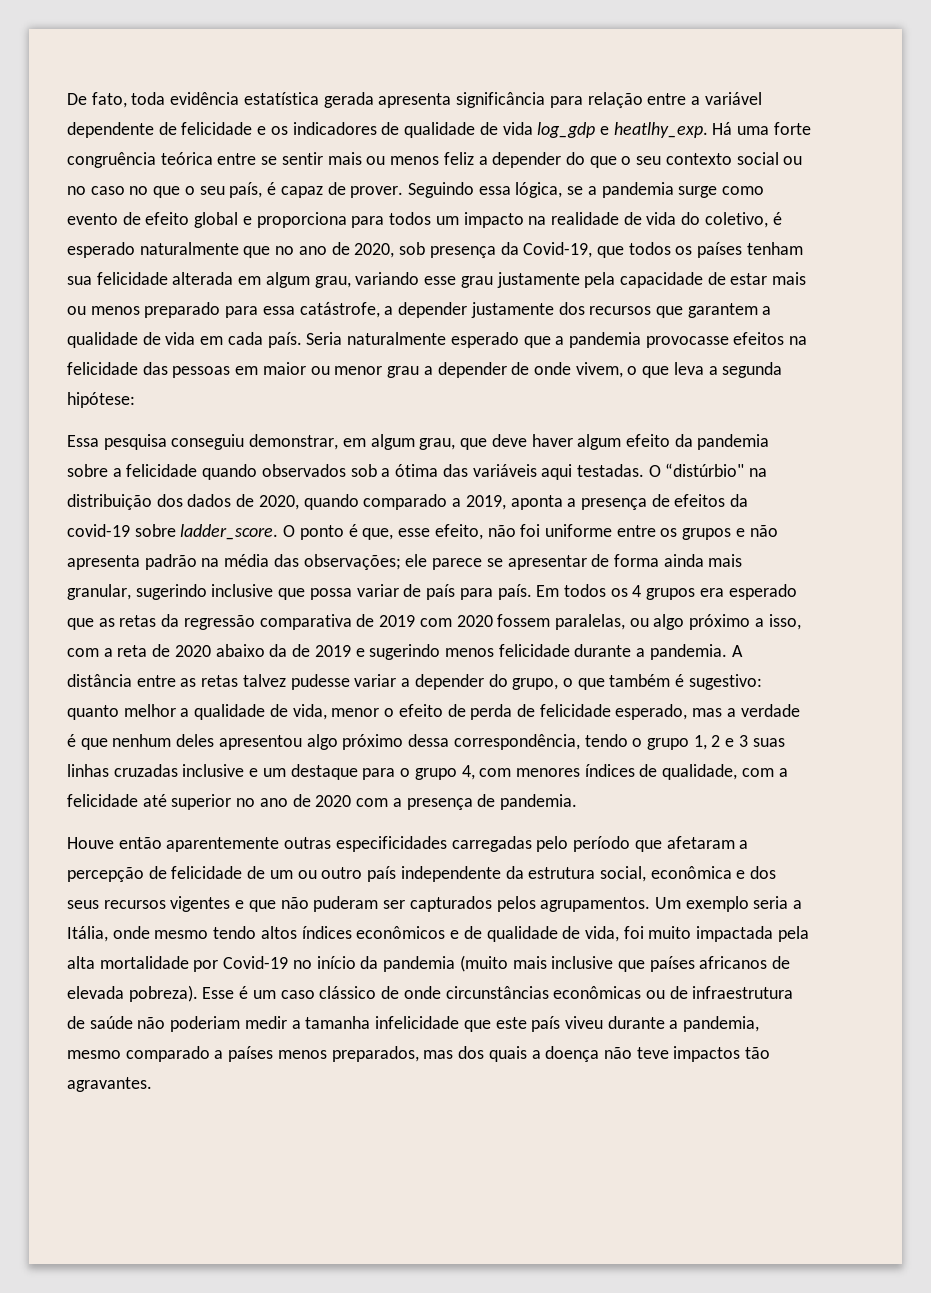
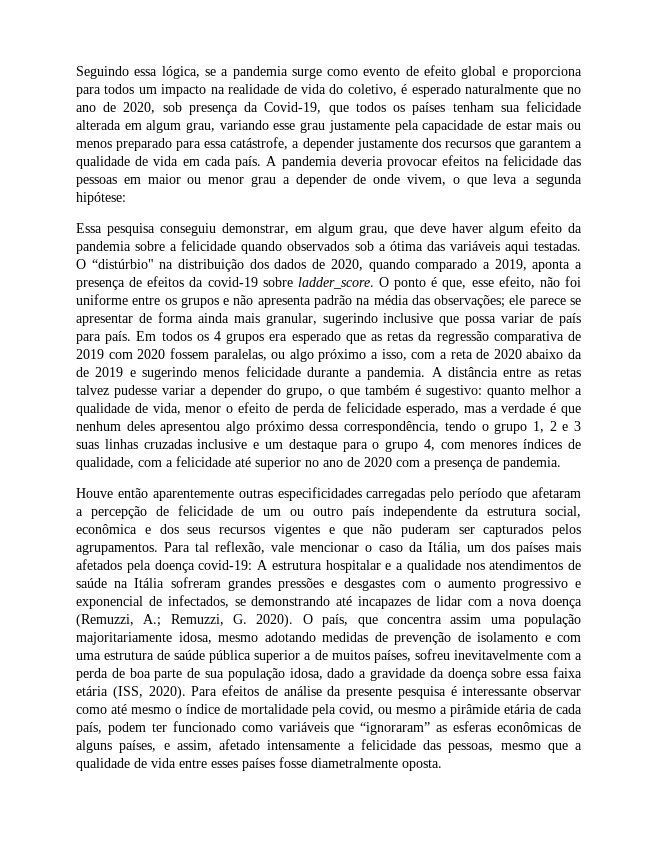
- De fato, toda evidência estatística gerada apresenta significância para relação entre a variável dependente de felicidade e os indicadores de qualidade de vida log_gdp e heatlhy_exp. Há uma forte congruência teórica entre se sentir mais ou menos feliz a depender do que o seu contexto social ou no caso no que o seu país, é capaz de prover.
- Seria naturalmente esperado que a pandemia provocasse efeitos na felicidade das pessoas em maior ou menor grau a depender de onde vivem, o que leva a segunda hipótese:
+ A pandemia deveria provocar efeitos na felicidade das pessoas em maior ou menor grau a depender de onde vivem, o que leva a segunda hipótese:
- Um exemplo seria a Itália, onde mesmo tendo altos índices econômicos e de qualidade de vida, foi muito impactada pela alta mortalidade por Covid-19 no início da pandemia (muito mais inclusive que países africanos de elevada pobreza). Esse é um caso clássico de onde circunstâncias econômicas ou de infraestrutura de saúde não poderiam medir a tamanha infelicidade que este país viveu durante a pandemia, mesmo comparado a países menos preparados, mas dos quais a doença não teve impactos tão agravantes.
+ Para tal reflexão, vale mencionar o caso da Itália, um dos países mais afetados pela doença covid-19: A estrutura hospitalar e a qualidade nos atendimentos de saúde na Itália sofreram grandes pressões e desgastes com o aumento progressivo e exponencial de infectados, se demonstrando até incapazes de lidar com a nova doença (Remuzzi, A.; Remuzzi, G. 2020). O país, que concentra assim uma população majoritariamente idosa, mesmo adotando medidas de prevenção de isolamento e com uma estrutura de saúde pública superior a de muitos países, sofreu inevitavelmente com a perda de boa parte de sua população idosa, dado a gravidade da doença sobre essa faixa etária (ISS, 2020). Para efeitos de análise da presente pesquisa é interessante observar como até mesmo o índice de mortalidade pela covid, ou mesmo a pirâmide etária de cada país, podem ter funcionado como variáveis que “ignoraram” as esferas econômicas de alguns países, e assim, afetado intensamente a felicidade das pessoas, mesmo que a qualidade de vida entre esses países fosse diametralmente oposta.

